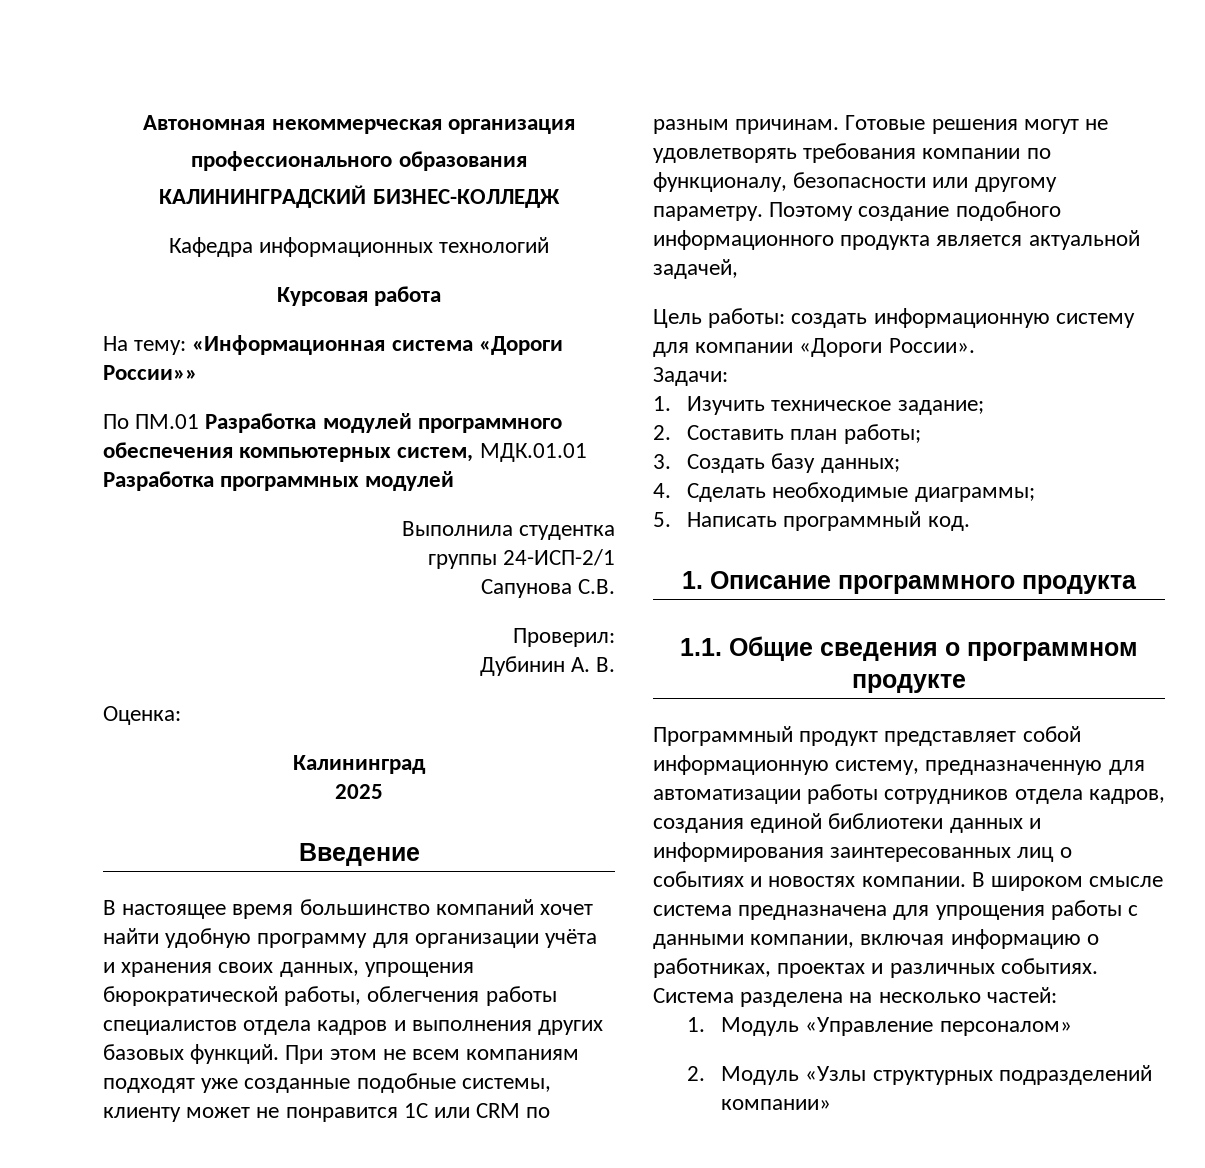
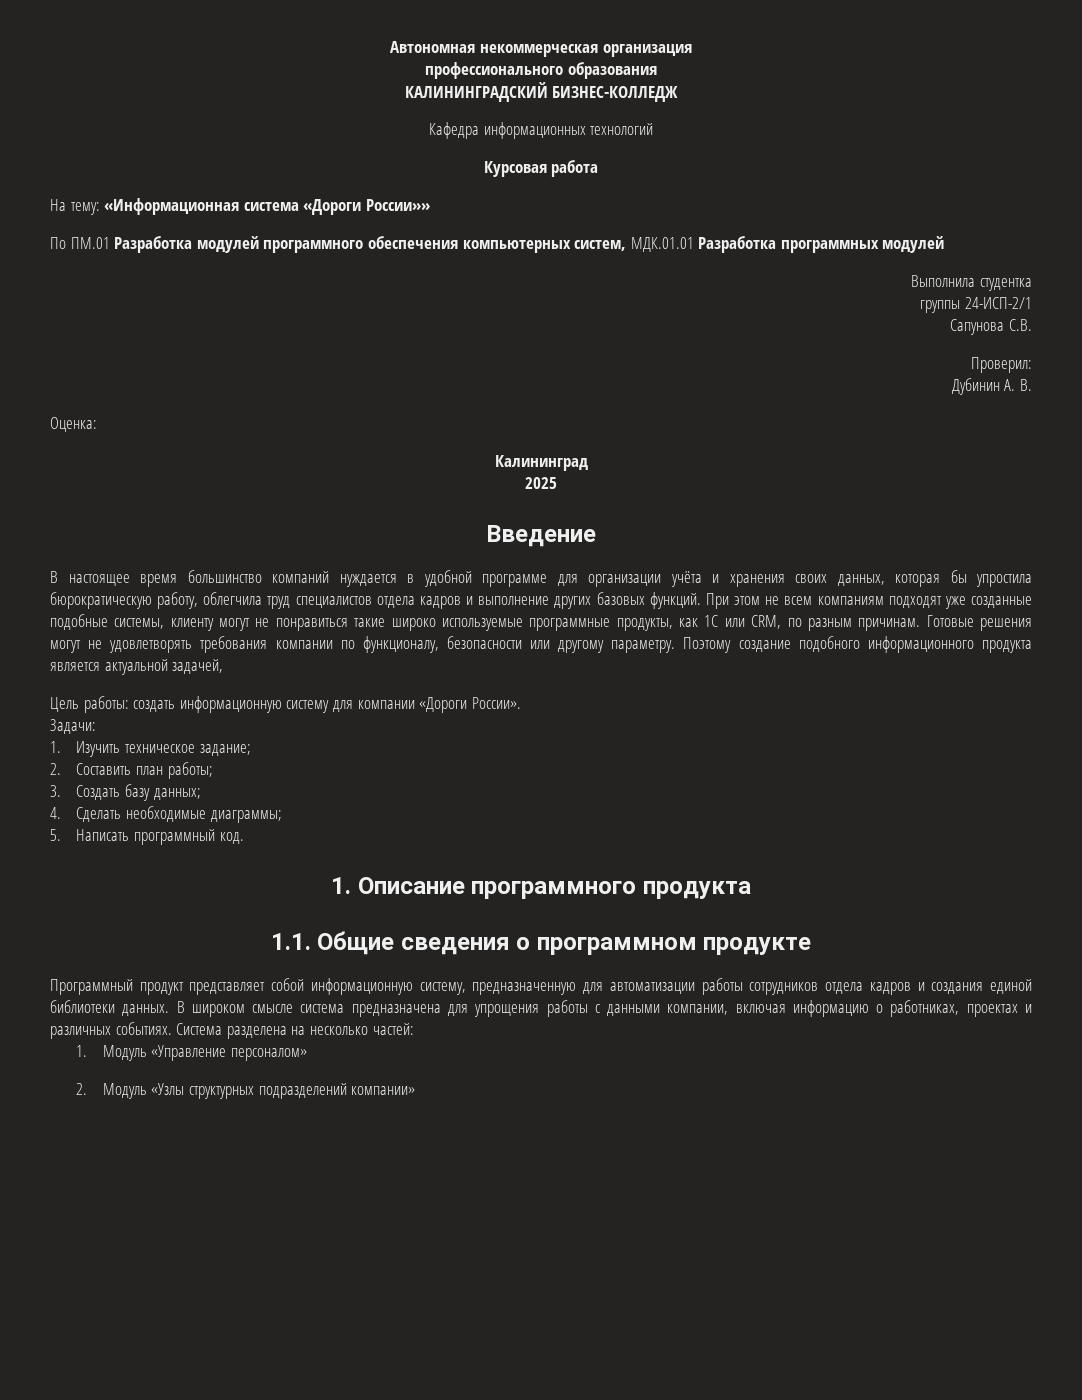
- В настоящее время большинство компаний хочет найти удобную программу для организации учёта и хранения своих данных, упрощения бюрократической работы, облегчения работы специалистов отдела кадров и выполнения других базовых функций.
+ В настоящее время большинство компаний нуждается в удобной программе для организации учёта и хранения своих данных, которая бы упростила бюрократическую работу, облегчила труд специалистов отдела кадров и выполнение других базовых функций.
- При этом не всем компаниям подходят уже созданные подобные системы, клиенту может не понравится 1С или CRM по разным причинам.
+ При этом не всем компаниям подходят уже созданные подобные системы, клиенту могут не понравиться такие широко используемые программные продукты, как 1С или CRM, по разным причинам.
- Программный продукт представляет собой информационную систему, предназначенную для автоматизации работы сотрудников отдела кадров, создания единой библиотеки данных и информирования заинтересованных лиц о событиях и новостях компании.
+ Программный продукт представляет собой информационную систему, предназначенную для автоматизации работы сотрудников отдела кадров и создания единой библиотеки данных.

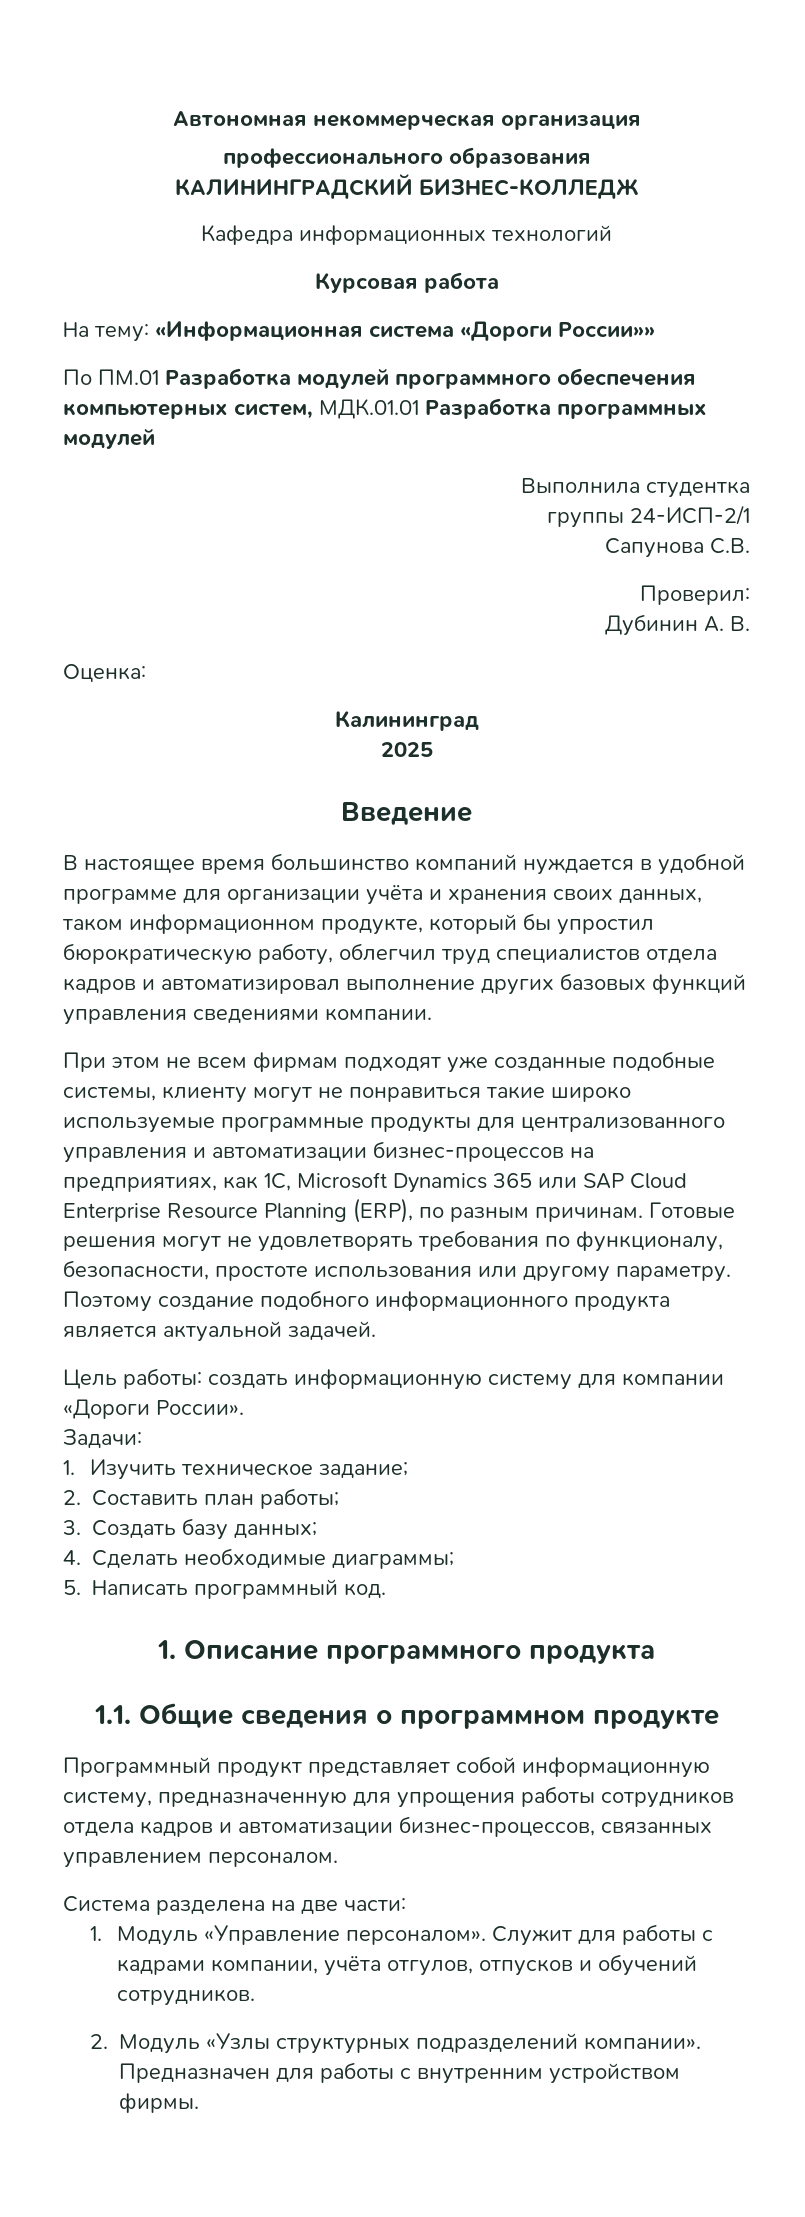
- В настоящее время большинство компаний нуждается в удобной программе для организации учёта и хранения своих данных, которая бы упростила бюрократическую работу, облегчила труд специалистов отдела кадров и выполнение других базовых функций. При этом не всем компаниям подходят уже созданные подобные системы, клиенту могут не понравиться такие широко используемые программные продукты, как 1С или CRM, по разным причинам.
+ В настоящее время большинство компаний нуждается в удобной программе для организации учёта и хранения своих данных, таком информационном продукте, который бы упростил бюрократическую работу, облегчил труд специалистов отдела кадров и автоматизировал выполнение других базовых функций управления сведениями компании.
+ При этом не всем фирмам подходят уже созданные подобные системы, клиенту могут не понравиться такие широко используемые программные продукты для централизованного управления и автоматизации бизнес-процессов на предприятиях, как 1С, Microsoft Dynamics 365 или SAP Cloud Enterprise Resource Planning (ERP), по разным причинам.
- Готовые решения могут не удовлетворять требования компании по функционалу, безопасности или другому параметру.
+ Готовые решения могут не удовлетворять требования по функционалу, безопасности, простоте использования или другому параметру.
- Поэтому создание подобного информационного продукта является актуальной задачей,
+ Поэтому создание подобного информационного продукта является актуальной задачей.
- Программный продукт представляет собой информационную систему, предназначенную для автоматизации работы сотрудников отдела кадров и создания единой библиотеки данных. В широком смысле система предназначена для упрощения работы с данными компании, включая информацию о работниках, проектах и различных событиях. Система разделена на несколько частей:
+ Программный продукт представляет собой информационную систему, предназначенную для упрощения работы сотрудников отдела кадров и автоматизации бизнес-процессов, связанных управлением персоналом.
+ Система разделена на две части:
- 1. Модуль «Управление персоналом»
+ 1. Модуль «Управление персоналом». Служит для работы с кадрами компании, учёта отгулов, отпусков и обучений сотрудников.
- 2. Модуль «Узлы структурных подразделений компании»
+ 2. Модуль «Узлы структурных подразделений компании». Предназначен для работы с внутренним устройством фирмы.

